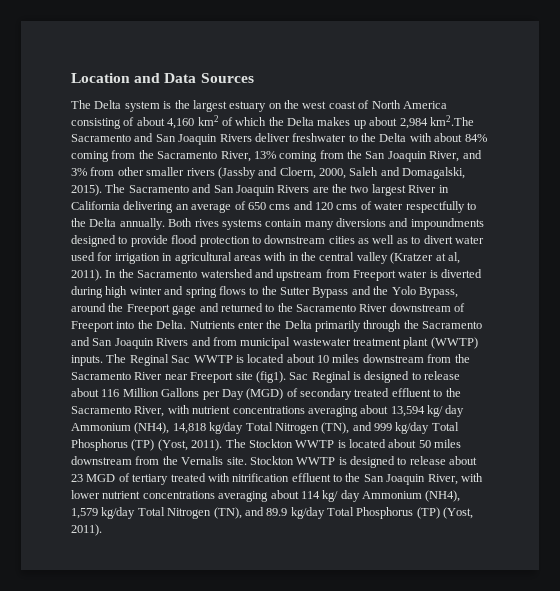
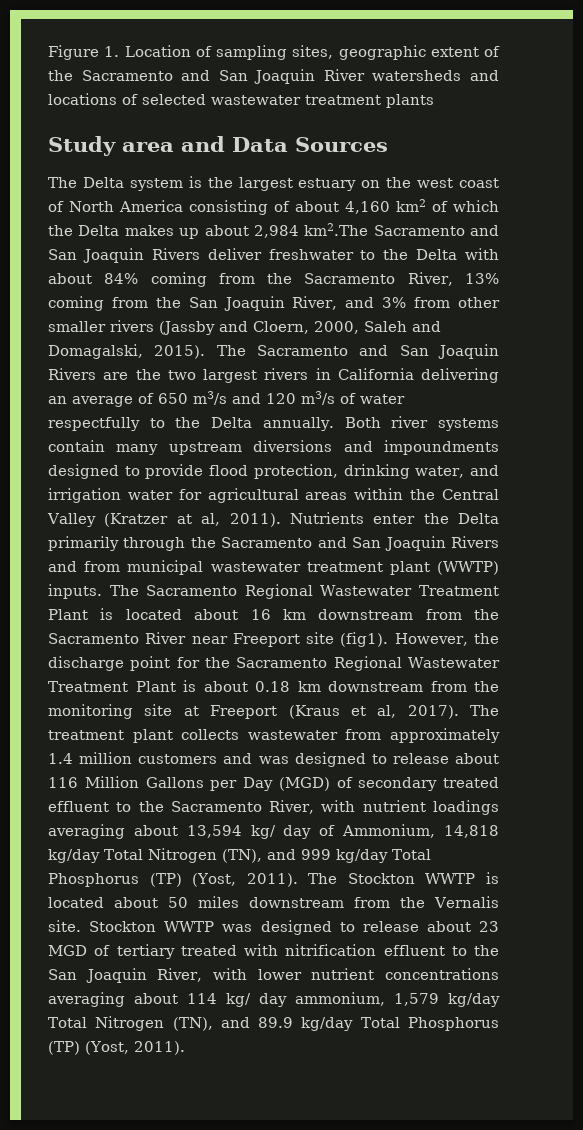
- Location and Data Sources
+ Figure 1. Location of sampling sites, geographic extent of the Sacramento and San Joaquin River watersheds and locations of selected wastewater treatment plants
+ Study area and Data Sources
- The Sacramento and San Joaquin Rivers are the two largest River in California delivering an average of 650 cms and 120 cms of water respectfully to the Delta annually.
+ The Sacramento and San Joaquin Rivers are the two largest rivers in California delivering an average of 650 m3/s and 120 m3/s of water respectfully to the Delta annually.
- Both rives systems contain many diversions and impoundments designed to provide flood protection to downstream cities as well as to divert water used for irrigation in agricultural areas with in the central valley (Kratzer at al, 2011). In the Sacramento watershed and upstream from Freeport water is diverted during high winter and spring flows to the Sutter Bypass and the Yolo Bypass, around the Freeport gage and returned to the Sacramento River downstream of Freeport into the Delta.
+ Both river systems contain many upstream diversions and impoundments designed to provide flood protection, drinking water, and irrigation water for agricultural areas within the Central Valley (Kratzer at al, 2011).
- The Reginal Sac WWTP is located about 10 miles downstream from the Sacramento River near Freeport site (fig1).
+ The Sacramento Regional Wastewater Treatment Plant is located about 16 km downstream from the Sacramento River near Freeport site (fig1).
- Sac Reginal is designed to release about 116 Million Gallons per Day (MGD) of secondary treated effluent to the Sacramento River, with nutrient concentrations averaging about 13,594 kg/ day Ammonium (NH4), 14,818 kg/day Total Nitrogen (TN), and 999 kg/day Total Phosphorus (TP) (Yost, 2011).
+ However, the discharge point for the Sacramento Regional Wastewater Treatment Plant is about 0.18 km downstream from the monitoring site at Freeport (Kraus et al, 2017). The treatment plant collects wastewater from approximately 1.4 million customers and was designed to release about 116 Million Gallons per Day (MGD) of secondary treated effluent to the Sacramento River, with nutrient loadings averaging about 13,594 kg/ day of Ammonium, 14,818 kg/day Total Nitrogen (TN), and 999 kg/day Total Phosphorus (TP) (Yost, 2011).
- Stockton WWTP is designed to release about 23 MGD of tertiary treated with nitrification effluent to the San Joaquin River, with lower nutrient concentrations averaging about 114 kg/ day Ammonium (NH4), 1,579 kg/day Total Nitrogen (TN), and 89.9 kg/day Total Phosphorus (TP) (Yost, 2011).
+ Stockton WWTP was designed to release about 23 MGD of tertiary treated with nitrification effluent to the San Joaquin River, with lower nutrient concentrations averaging about 114 kg/ day ammonium, 1,579 kg/day Total Nitrogen (TN), and 89.9 kg/day Total Phosphorus (TP) (Yost, 2011).

